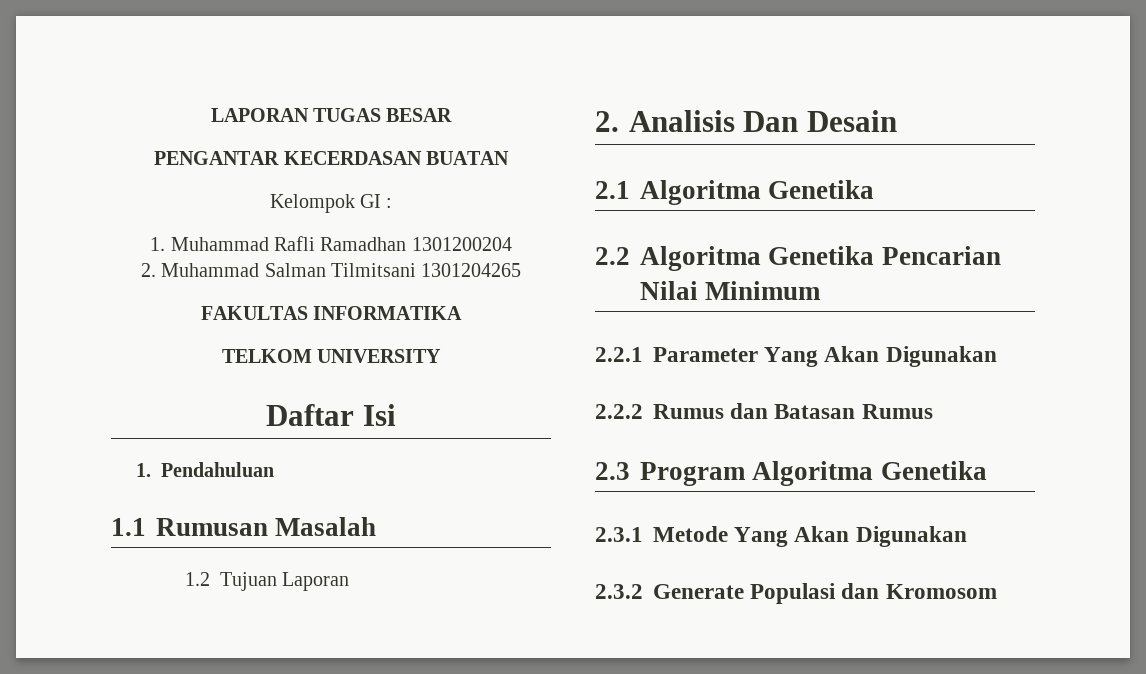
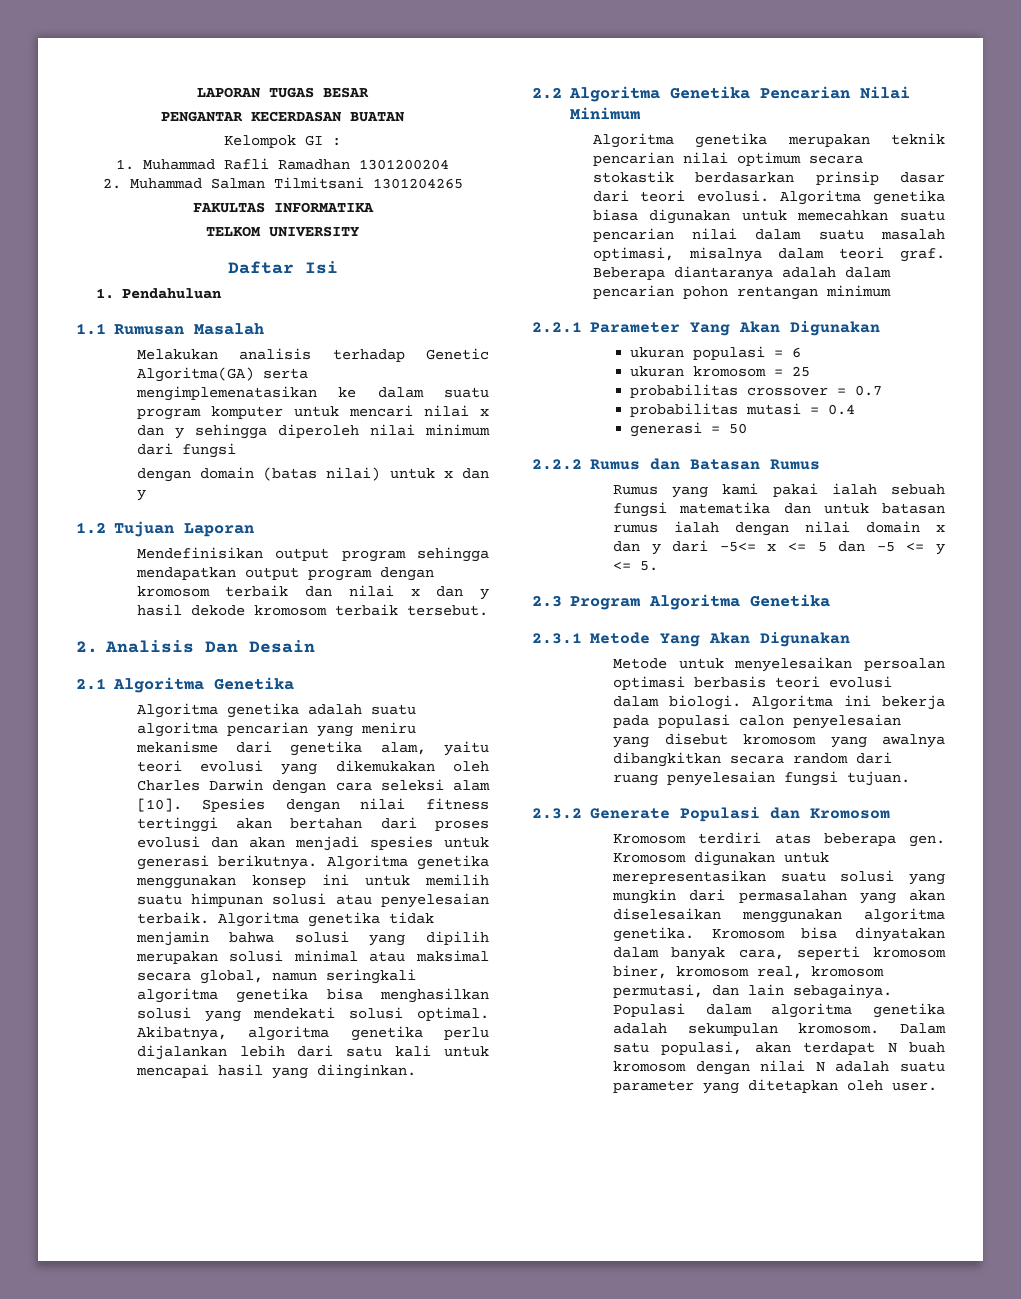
+ Melakukan analisis terhadap Genetic Algoritma(GA) serta mengimplemenatasikan ke dalam suatu program komputer untuk mencari nilai x dan y sehingga diperoleh nilai minimum dari fungsi
+ dengan domain (batas nilai) untuk x dan y
  1.2 Tujuan Laporan
+ Mendefinisikan output program sehingga mendapatkan output program dengan kromosom terbaik dan nilai x dan y hasil dekode kromosom terbaik tersebut.
+ Algoritma genetika adalah suatu algoritma pencarian yang meniru mekanisme dari genetika alam, yaitu teori evolusi yang dikemukakan oleh Charles Darwin dengan cara seleksi alam [10]. Spesies dengan nilai fitness tertinggi akan bertahan dari proses evolusi dan akan menjadi spesies untuk generasi berikutnya. Algoritma genetika menggunakan konsep ini untuk memilih suatu himpunan solusi atau penyelesaian terbaik. Algoritma genetika tidak menjamin bahwa solusi yang dipilih merupakan solusi minimal atau maksimal secara global, namun seringkali algoritma genetika bisa menghasilkan solusi yang mendekati solusi optimal. Akibatnya, algoritma genetika perlu dijalankan lebih dari satu kali untuk mencapai hasil yang diinginkan.
+ Algoritma genetika merupakan teknik pencarian nilai optimum secara stokastik berdasarkan prinsip dasar dari teori evolusi. Algoritma genetika biasa digunakan untuk memecahkan suatu pencarian nilai dalam suatu masalah optimasi, misalnya dalam teori graf. Beberapa diantaranya adalah dalam pencarian pohon rentangan minimum
+ ukuran populasi = 6
+ ukuran kromosom = 25
+ probabilitas crossover = 0.7
+ probabilitas mutasi = 0.4
+ generasi = 50
+ Rumus yang kami pakai ialah sebuah fungsi matematika dan untuk batasan rumus ialah dengan nilai domain x dan y dari -5<= x <= 5 dan -5 <= y <= 5.
+ Metode untuk menyelesaikan persoalan optimasi berbasis teori evolusi dalam biologi. Algoritma ini bekerja pada populasi calon penyelesaian yang disebut kromosom yang awalnya dibangkitkan secara random dari ruang penyelesaian fungsi tujuan.
+ Kromosom terdiri atas beberapa gen. Kromosom digunakan untuk merepresentasikan suatu solusi yang mungkin dari permasalahan yang akan diselesaikan menggunakan algoritma genetika. Kromosom bisa dinyatakan dalam banyak cara, seperti kromosom biner, kromosom real, kromosom permutasi, dan lain sebagainya. Populasi dalam algoritma genetika adalah sekumpulan kromosom. Dalam satu populasi, akan terdapat N buah kromosom dengan nilai N adalah suatu parameter yang ditetapkan oleh user.

